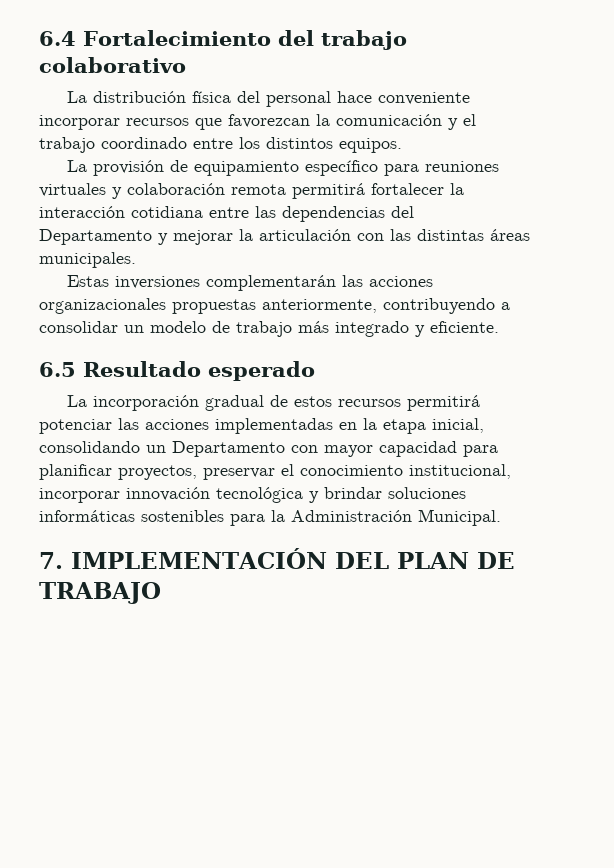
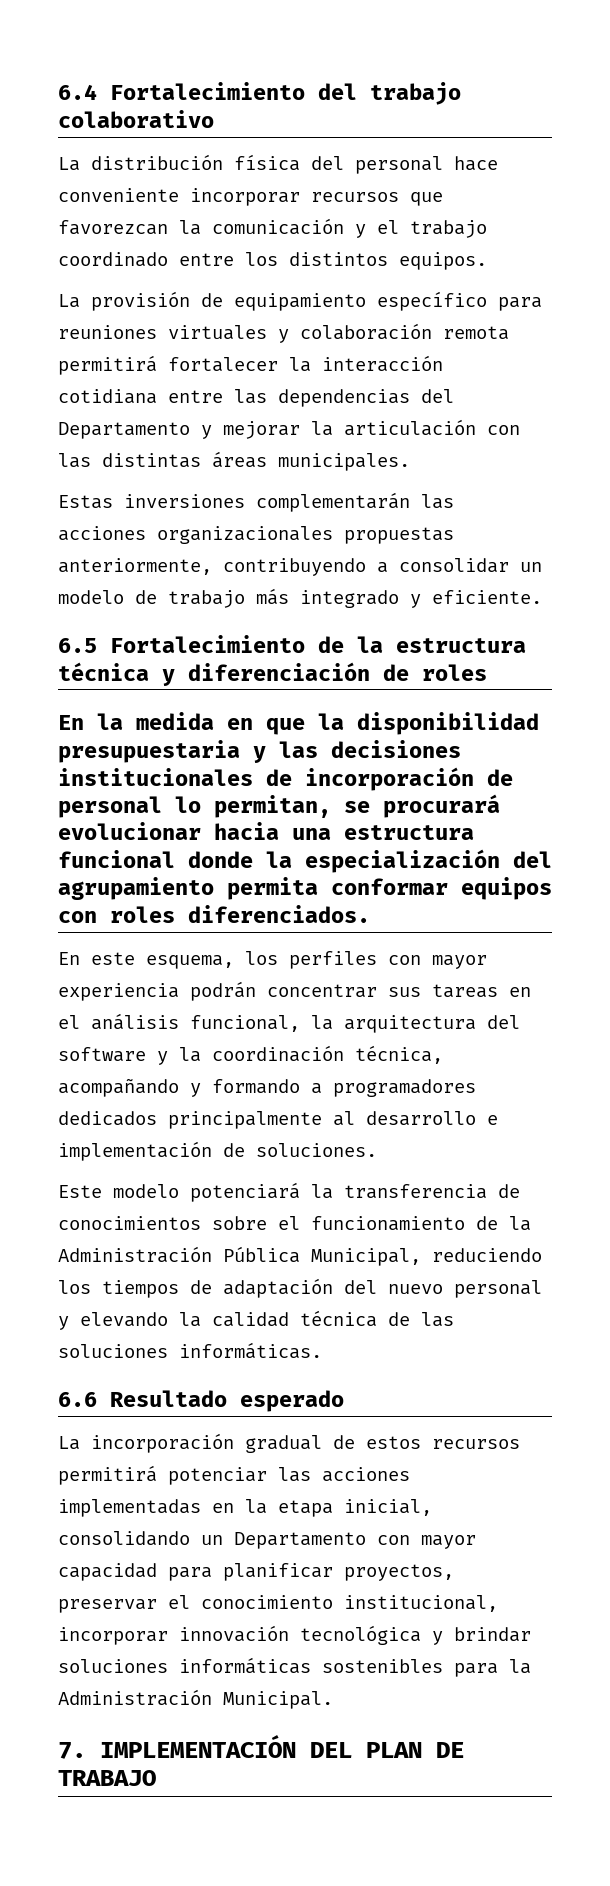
- 6.5 Resultado esperado
+ 6.5 Fortalecimiento de la estructura técnica y diferenciación de roles
+ En la medida en que la disponibilidad presupuestaria y las decisiones institucionales de incorporación de personal lo permitan, se procurará evolucionar hacia una estructura funcional donde la especialización del agrupamiento permita conformar equipos con roles diferenciados.
+ En este esquema, los perfiles con mayor experiencia podrán concentrar sus tareas en el análisis funcional, la arquitectura del software y la coordinación técnica, acompañando y formando a programadores dedicados principalmente al desarrollo e implementación de soluciones.
+ Este modelo potenciará la transferencia de conocimientos sobre el funcionamiento de la Administración Pública Municipal, reduciendo los tiempos de adaptación del nuevo personal y elevando la calidad técnica de las soluciones informáticas.
+ 6.6 Resultado esperado

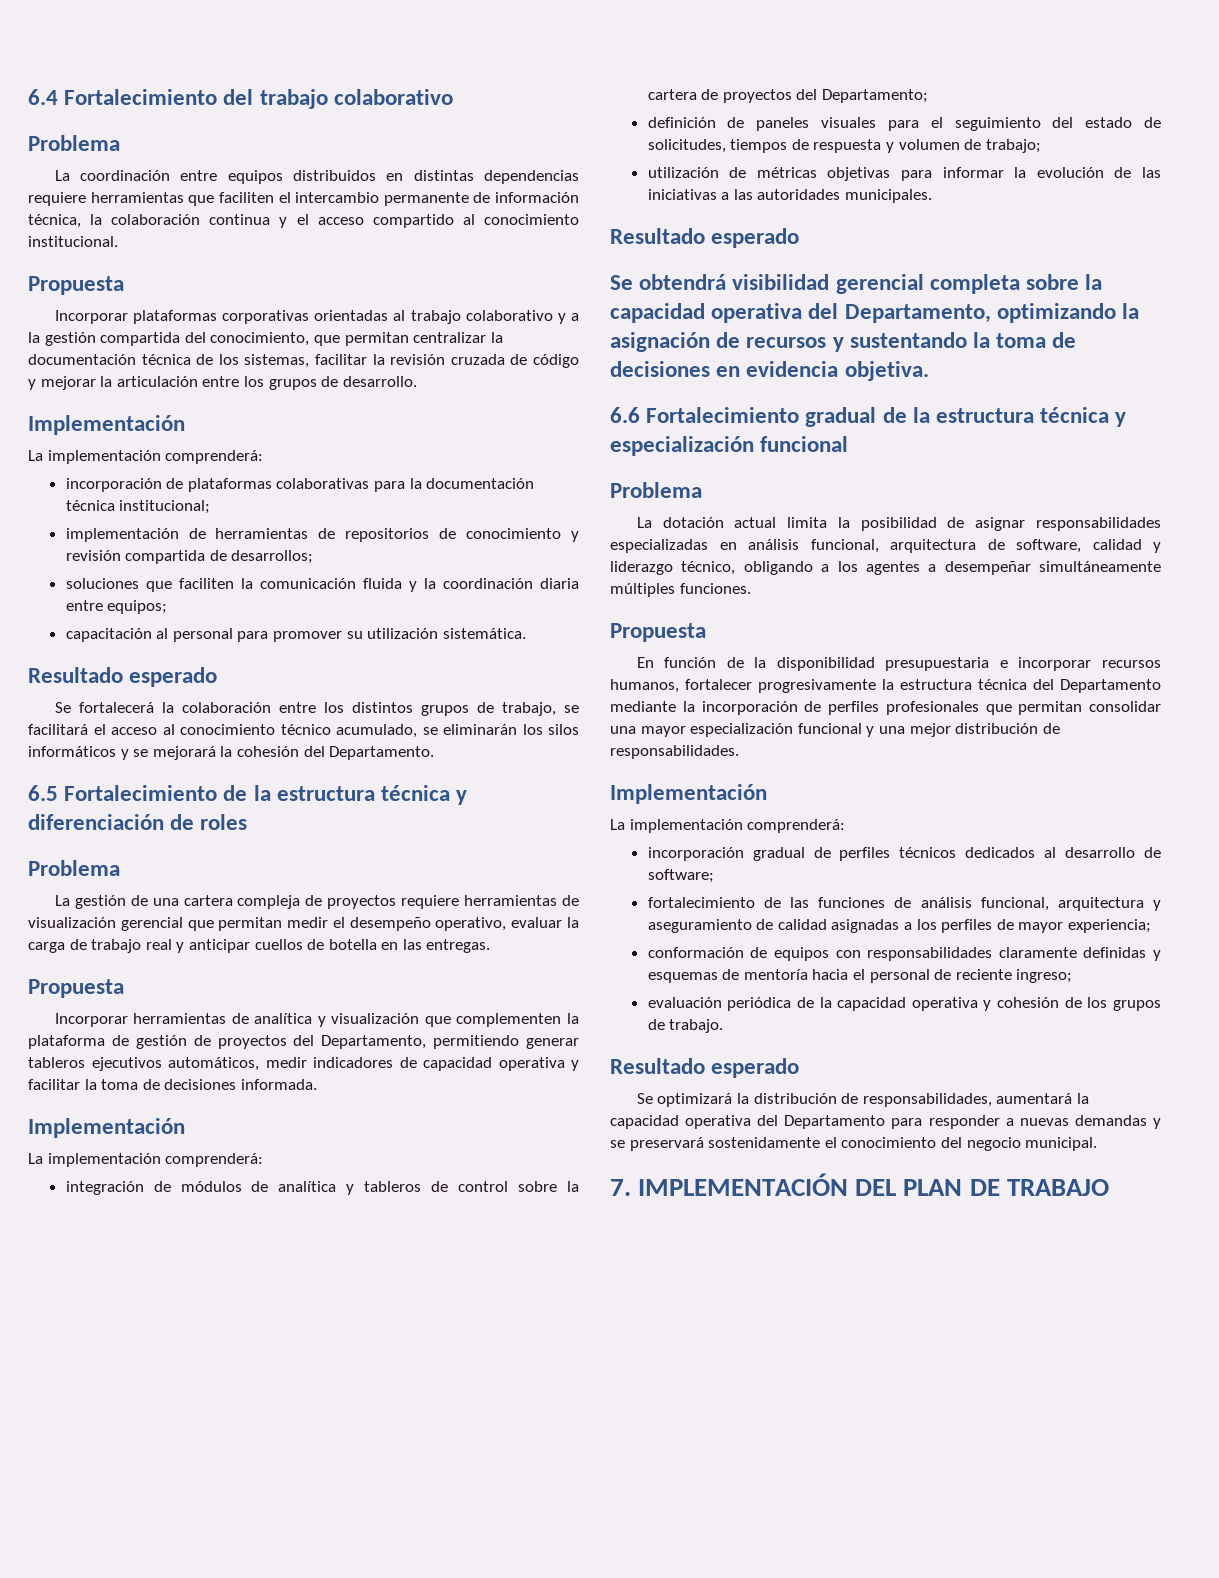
  6.4 Fortalecimiento del trabajo colaborativo
- La distribución física del personal hace conveniente incorporar recursos que favorezcan la comunicación y el trabajo coordinado entre los distintos equipos.
- La provisión de equipamiento específico para reuniones virtuales y colaboración remota permitirá fortalecer la interacción cotidiana entre las dependencias del Departamento y mejorar la articulación con las distintas áreas municipales.
- Estas inversiones complementarán las acciones organizacionales propuestas anteriormente, contribuyendo a consolidar un modelo de trabajo más integrado y eficiente.
+ Problema
+ La coordinación entre equipos distribuidos en distintas dependencias requiere herramientas que faciliten el intercambio permanente de información técnica, la colaboración continua y el acceso compartido al conocimiento institucional.
+ Propuesta
+ Incorporar plataformas corporativas orientadas al trabajo colaborativo y a la gestión compartida del conocimiento, que permitan centralizar la documentación técnica de los sistemas, facilitar la revisión cruzada de código y mejorar la articulación entre los grupos de desarrollo.
+ Implementación
+ La implementación comprenderá:
+ incorporación de plataformas colaborativas para la documentación técnica institucional;
+ implementación de herramientas de repositorios de conocimiento y revisión compartida de desarrollos;
+ soluciones que faciliten la comunicación fluida y la coordinación diaria entre equipos;
+ capacitación al personal para promover su utilización sistemática.
+ Resultado esperado
+ Se fortalecerá la colaboración entre los distintos grupos de trabajo, se facilitará el acceso al conocimiento técnico acumulado, se eliminarán los silos informáticos y se mejorará la cohesión del Departamento.
  6.5 Fortalecimiento de la estructura técnica y diferenciación de roles
- En la medida en que la disponibilidad presupuestaria y las decisiones institucionales de incorporación de personal lo permitan, se procurará evolucionar hacia una estructura funcional donde la especialización del agrupamiento permita conformar equipos con roles diferenciados.
- En este esquema, los perfiles con mayor experiencia podrán concentrar sus tareas en el análisis funcional, la arquitectura del software y la coordinación técnica, acompañando y formando a programadores dedicados principalmente al desarrollo e implementación de soluciones.
- Este modelo potenciará la transferencia de conocimientos sobre el funcionamiento de la Administración Pública Municipal, reduciendo los tiempos de adaptación del nuevo personal y elevando la calidad técnica de las soluciones informáticas.
- 6.6 Resultado esperado
- La incorporación gradual de estos recursos permitirá potenciar las acciones implementadas en la etapa inicial, consolidando un Departamento con mayor capacidad para planificar proyectos, preservar el conocimiento institucional, incorporar innovación tecnológica y brindar soluciones informáticas sostenibles para la Administración Municipal.
+ Problema
+ La gestión de una cartera compleja de proyectos requiere herramientas de visualización gerencial que permitan medir el desempeño operativo, evaluar la carga de trabajo real y anticipar cuellos de botella en las entregas.
+ Propuesta
+ Incorporar herramientas de analítica y visualización que complementen la plataforma de gestión de proyectos del Departamento, permitiendo generar tableros ejecutivos automáticos, medir indicadores de capacidad operativa y facilitar la toma de decisiones informada.
+ Implementación
+ La implementación comprenderá:
+ integración de módulos de analítica y tableros de control sobre la cartera de proyectos del Departamento;
+ definición de paneles visuales para el seguimiento del estado de solicitudes, tiempos de respuesta y volumen de trabajo;
+ utilización de métricas objetivas para informar la evolución de las iniciativas a las autoridades municipales.
+ Resultado esperado
+ Se obtendrá visibilidad gerencial completa sobre la capacidad operativa del Departamento, optimizando la asignación de recursos y sustentando la toma de decisiones en evidencia objetiva.
+ 6.6 Fortalecimiento gradual de la estructura técnica y especialización funcional
+ Problema
+ La dotación actual limita la posibilidad de asignar responsabilidades especializadas en análisis funcional, arquitectura de software, calidad y liderazgo técnico, obligando a los agentes a desempeñar simultáneamente múltiples funciones.
+ Propuesta
+ En función de la disponibilidad presupuestaria e incorporar recursos humanos, fortalecer progresivamente la estructura técnica del Departamento mediante la incorporación de perfiles profesionales que permitan consolidar una mayor especialización funcional y una mejor distribución de responsabilidades.
+ Implementación
+ La implementación comprenderá:
+ incorporación gradual de perfiles técnicos dedicados al desarrollo de software;
+ fortalecimiento de las funciones de análisis funcional, arquitectura y aseguramiento de calidad asignadas a los perfiles de mayor experiencia;
+ conformación de equipos con responsabilidades claramente definidas y esquemas de mentoría hacia el personal de reciente ingreso;
+ evaluación periódica de la capacidad operativa y cohesión de los grupos de trabajo.
+ Resultado esperado
+ Se optimizará la distribución de responsabilidades, aumentará la capacidad operativa del Departamento para responder a nuevas demandas y se preservará sostenidamente el conocimiento del negocio municipal.

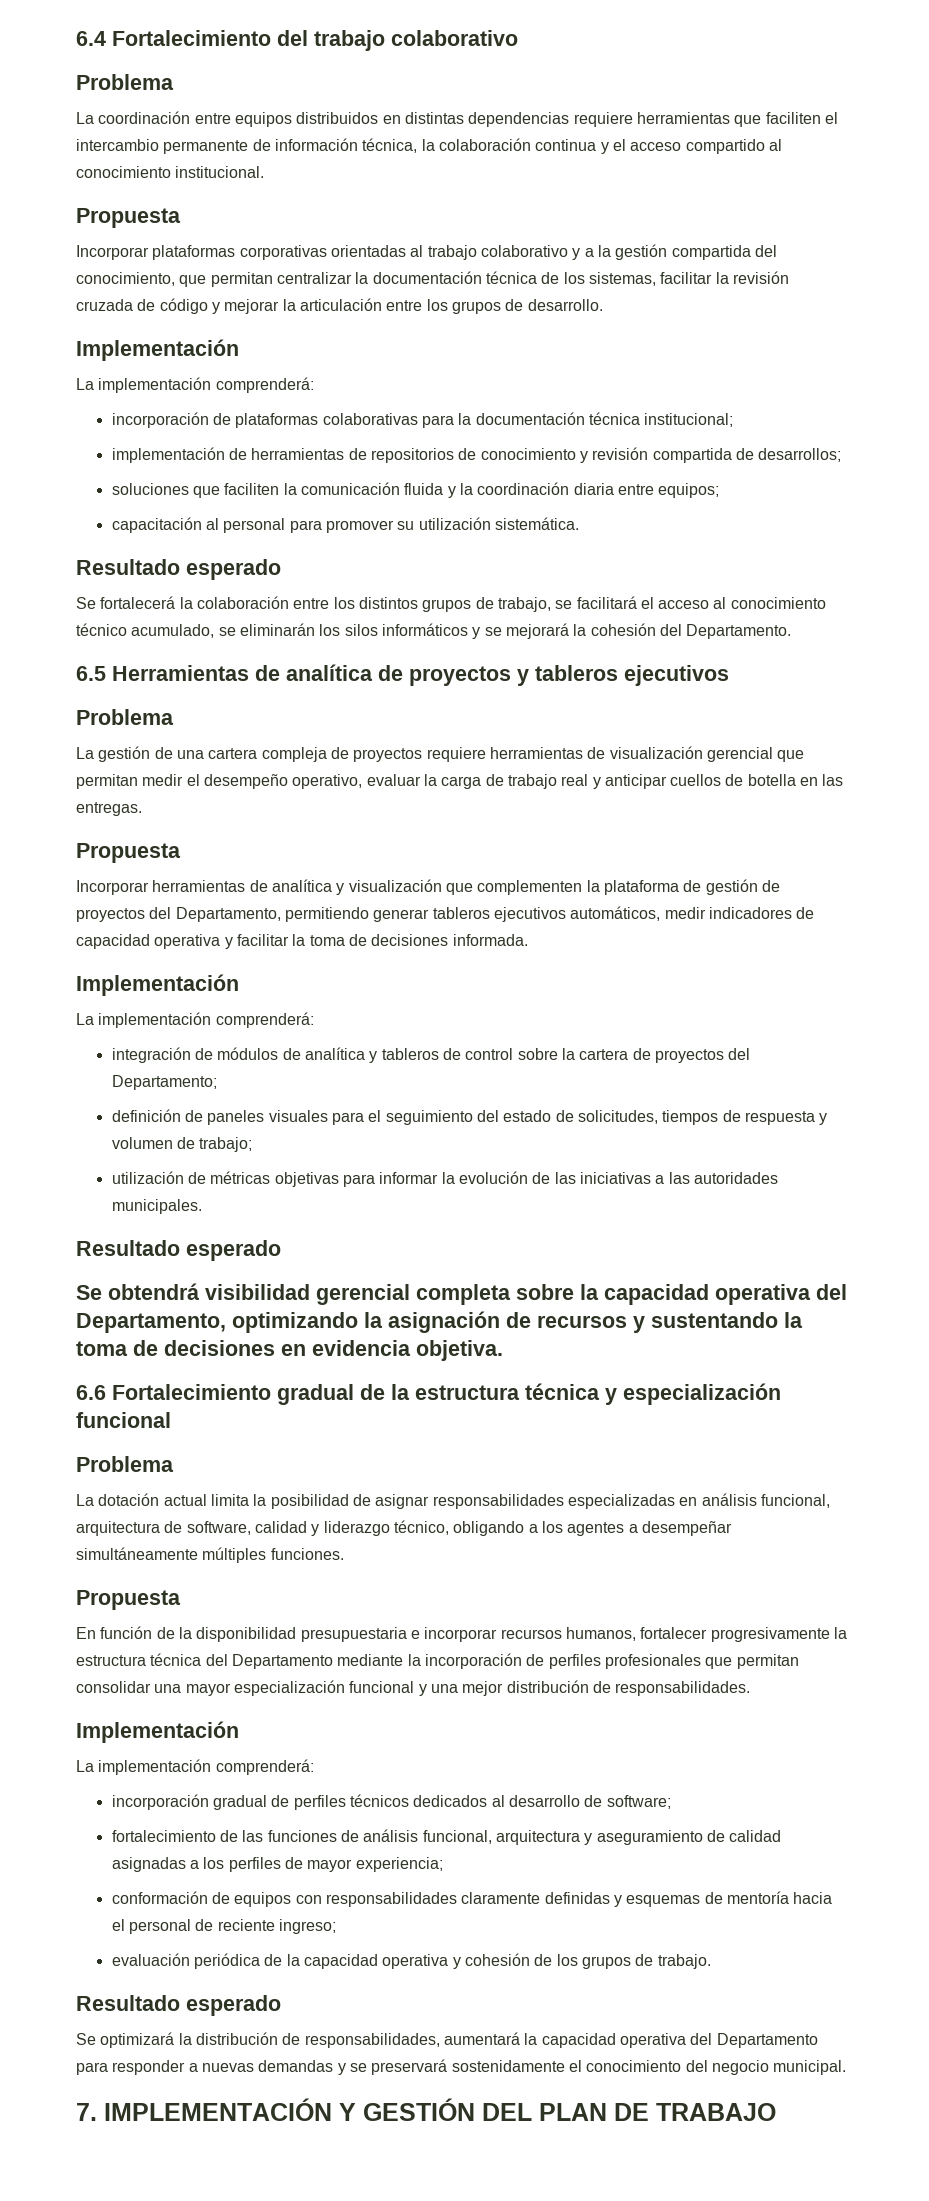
- 6.5 Fortalecimiento de la estructura técnica y diferenciación de roles
+ 6.5 Herramientas de analítica de proyectos y tableros ejecutivos
- 7. IMPLEMENTACIÓN DEL PLAN DE TRABAJO
+ 7. IMPLEMENTACIÓN Y GESTIÓN DEL PLAN DE TRABAJO

